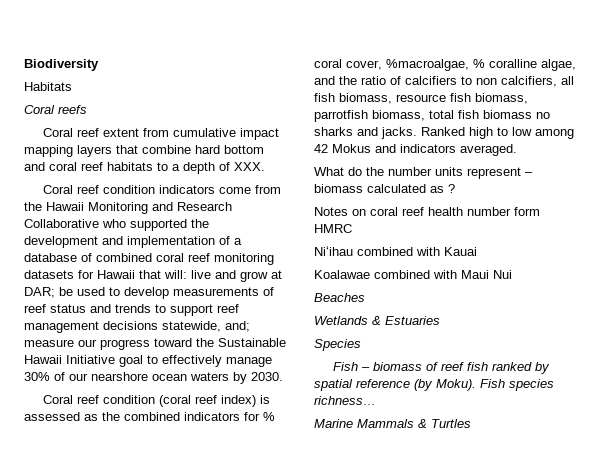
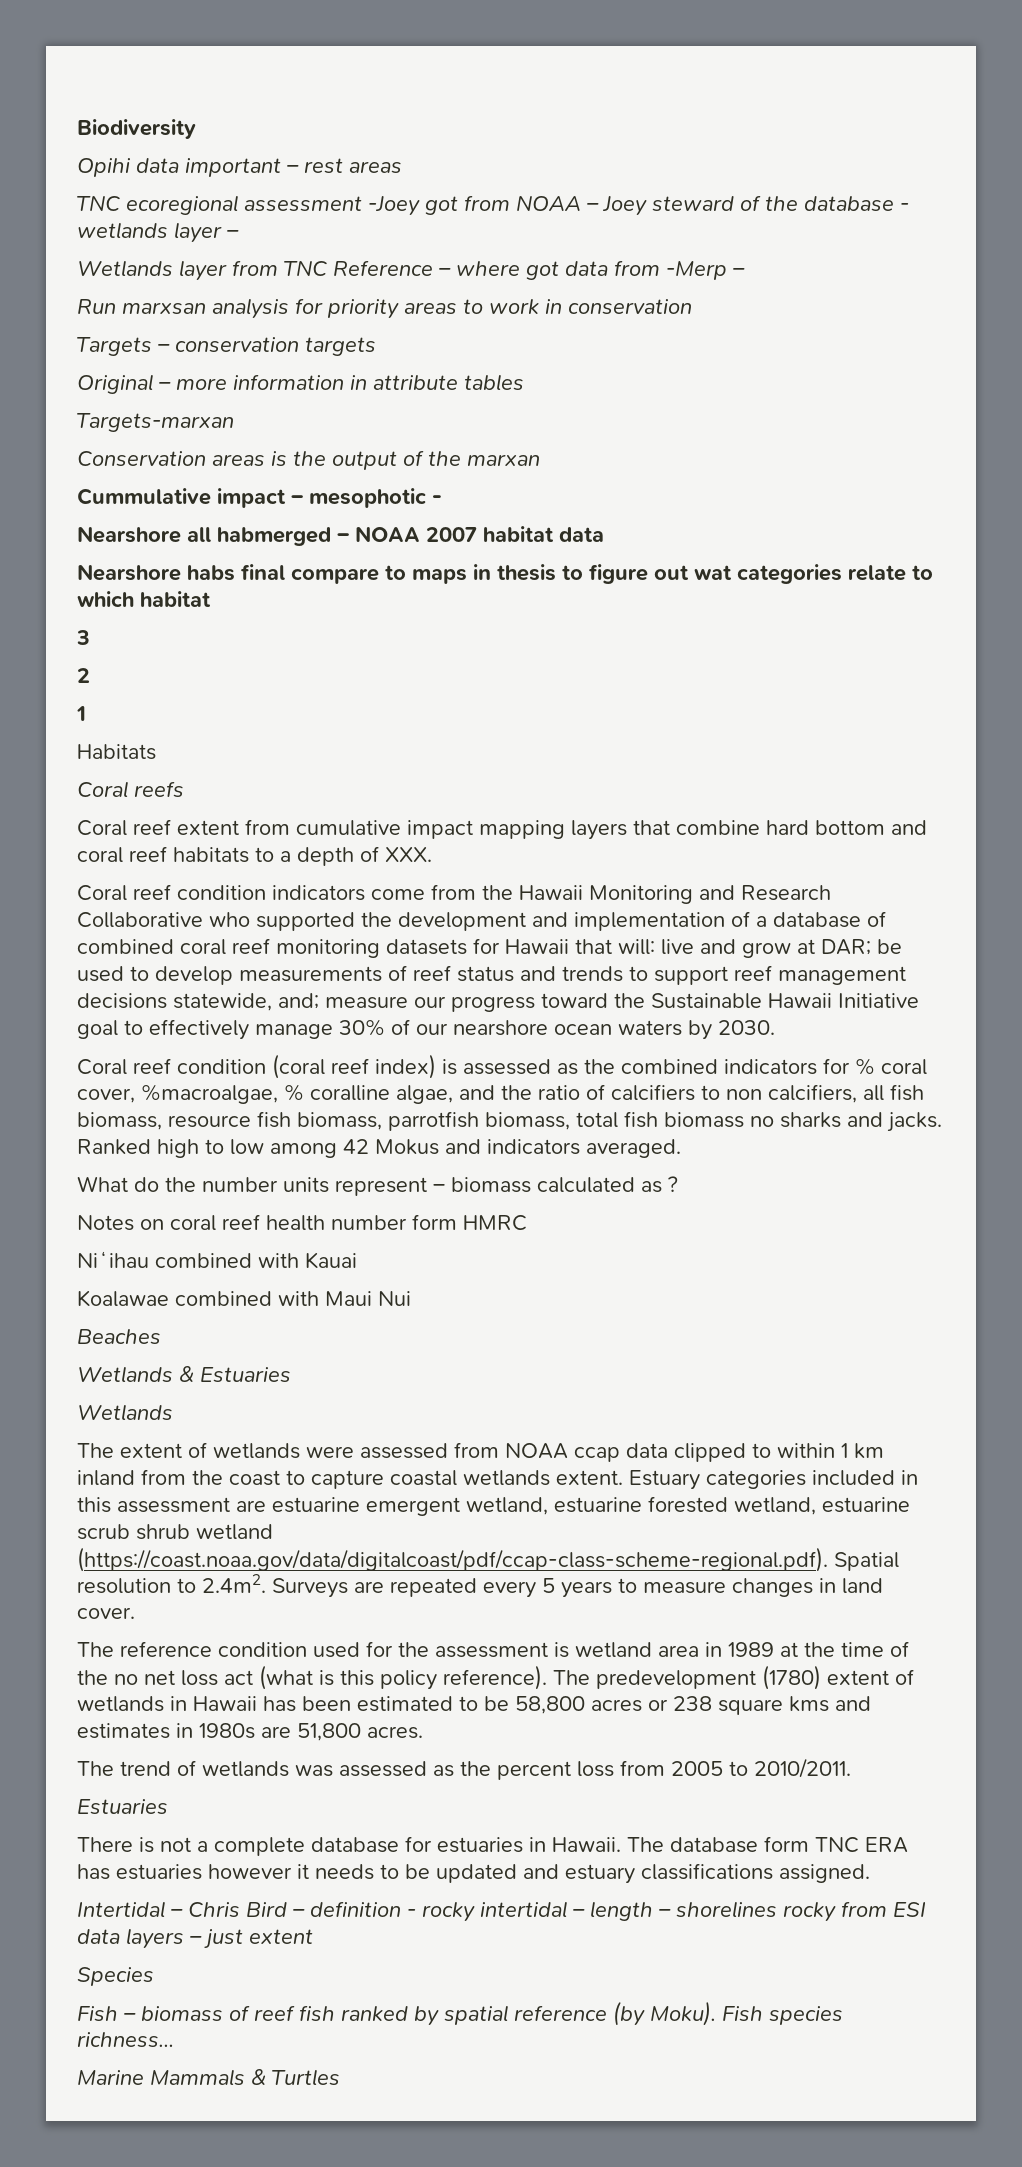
+ Opihi data important – rest areas
+ TNC ecoregional assessment -Joey got from NOAA – Joey steward of the database - wetlands layer –
+ Wetlands layer from TNC Reference – where got data from -Merp –
+ Run marxsan analysis for priority areas to work in conservation
+ Targets – conservation targets
+ Original – more information in attribute tables
+ Targets-marxan
+ Conservation areas is the output of the marxan
+ Cummulative impact – mesophotic -
+ Nearshore all habmerged – NOAA 2007 habitat data
+ Nearshore habs final compare to maps in thesis to figure out wat categories relate to which habitat
+ 3
+ 2
+ 1
  Wetlands & Estuaries
+ Wetlands
+ The extent of wetlands were assessed from NOAA ccap data clipped to within 1 km inland from the coast to capture coastal wetlands extent. Estuary categories included in this assessment are estuarine emergent wetland, estuarine forested wetland, estuarine scrub shrub wetland (https://coast.noaa.gov/data/digitalcoast/pdf/ccap-class-scheme-regional.pdf). Spatial resolution to 2.4m2. Surveys are repeated every 5 years to measure changes in land cover.
+ The reference condition used for the assessment is wetland area in 1989 at the time of the no net loss act (what is this policy reference). The predevelopment (1780) extent of wetlands in Hawaii has been estimated to be 58,800 acres or 238 square kms and estimates in 1980s are 51,800 acres.
+ The trend of wetlands was assessed as the percent loss from 2005 to 2010/2011.
+ Estuaries
+ There is not a complete database for estuaries in Hawaii. The database form TNC ERA has estuaries however it needs to be updated and estuary classifications assigned.
+ Intertidal – Chris Bird – definition - rocky intertidal – length – shorelines rocky from ESI data layers – just extent

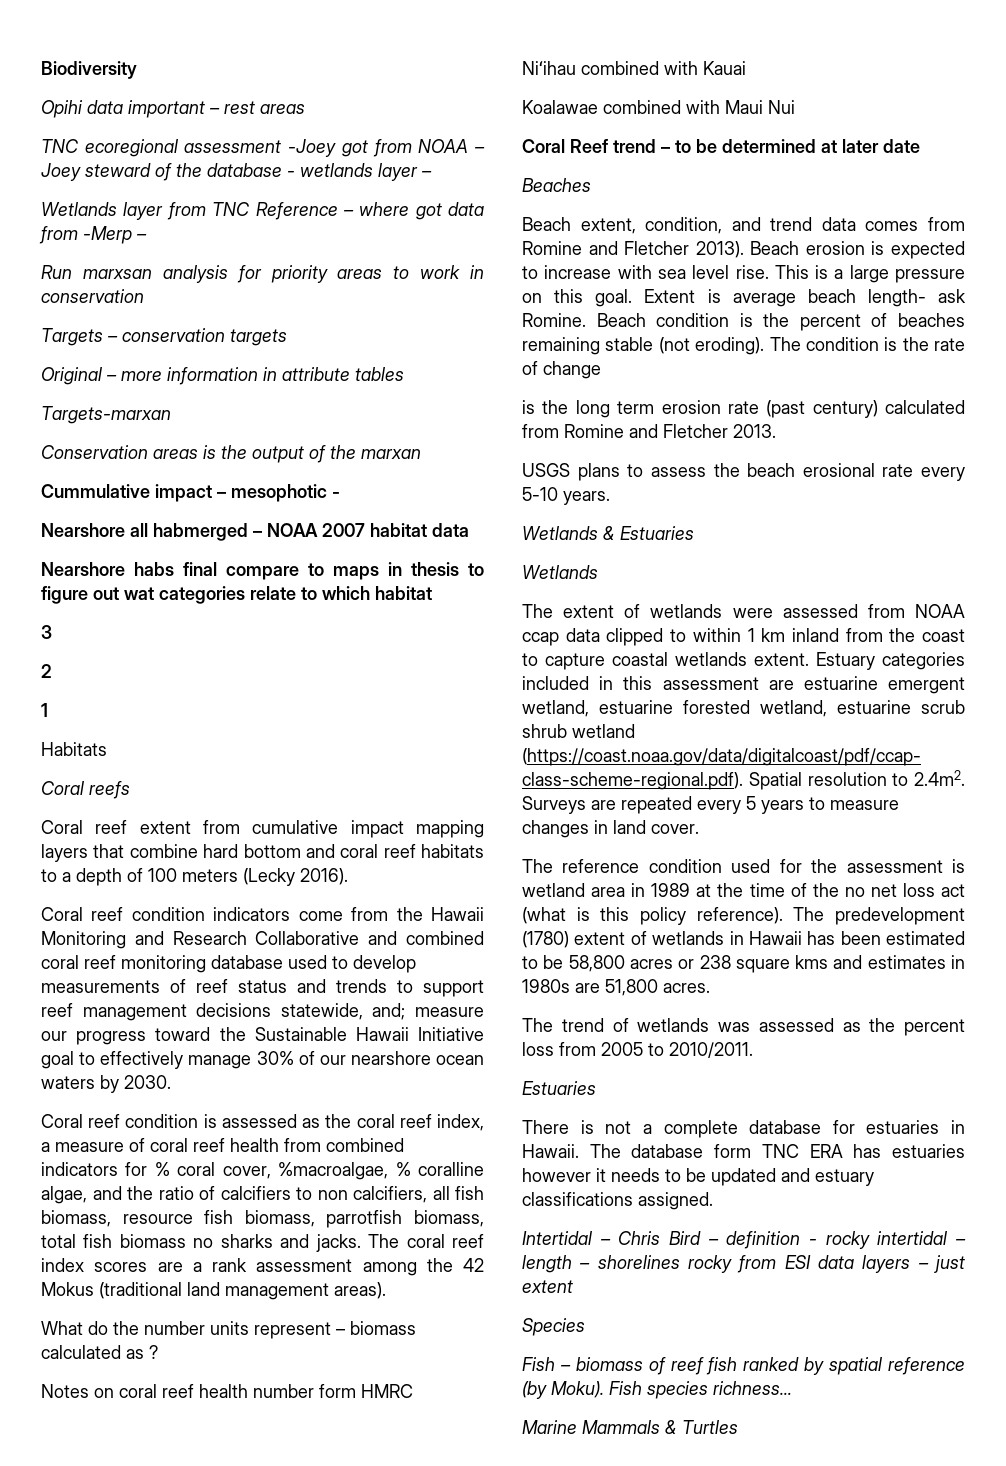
- Coral reef extent from cumulative impact mapping layers that combine hard bottom and coral reef habitats to a depth of XXX.
+ Coral reef extent from cumulative impact mapping layers that combine hard bottom and coral reef habitats to a depth of 100 meters (Lecky 2016).
- Coral reef condition indicators come from the Hawaii Monitoring and Research Collaborative who supported the development and implementation of a database of combined coral reef monitoring datasets for Hawaii that will: live and grow at DAR; be used to develop measurements of reef status and trends to support reef management decisions statewide, and; measure our progress toward the Sustainable Hawaii Initiative goal to effectively manage 30% of our nearshore ocean waters by 2030.
+ Coral reef condition indicators come from the Hawaii Monitoring and Research Collaborative and combined coral reef monitoring database used to develop measurements of reef status and trends to support reef management decisions statewide, and; measure our progress toward the Sustainable Hawaii Initiative goal to effectively manage 30% of our nearshore ocean waters by 2030.
- Coral reef condition (coral reef index) is assessed as the combined indicators for % coral cover, %macroalgae, % coralline algae, and the ratio of calcifiers to non calcifiers, all fish biomass, resource fish biomass, parrotfish biomass, total fish biomass no sharks and jacks.
+ Coral reef condition is assessed as the coral reef index, a measure of coral reef health from combined indicators for % coral cover, %macroalgae, % coralline algae, and the ratio of calcifiers to non calcifiers, all fish biomass, resource fish biomass, parrotfish biomass, total fish biomass no sharks and jacks.
- Ranked high to low among 42 Mokus and indicators averaged.
+ The coral reef index scores are a rank assessment among the 42 Mokus (traditional land management areas).
+ Coral Reef trend – to be determined at later date
  Beaches
+ Beach extent, condition, and trend data comes from Romine and Fletcher 2013). Beach erosion is expected to increase with sea level rise. This is a large pressure on this goal. Extent is average beach length- ask Romine. Beach condition is the percent of beaches remaining stable (not eroding). The condition is the rate of change
+ is the long term erosion rate (past century) calculated from Romine and Fletcher 2013.
+ USGS plans to assess the beach erosional rate every 5-10 years.

